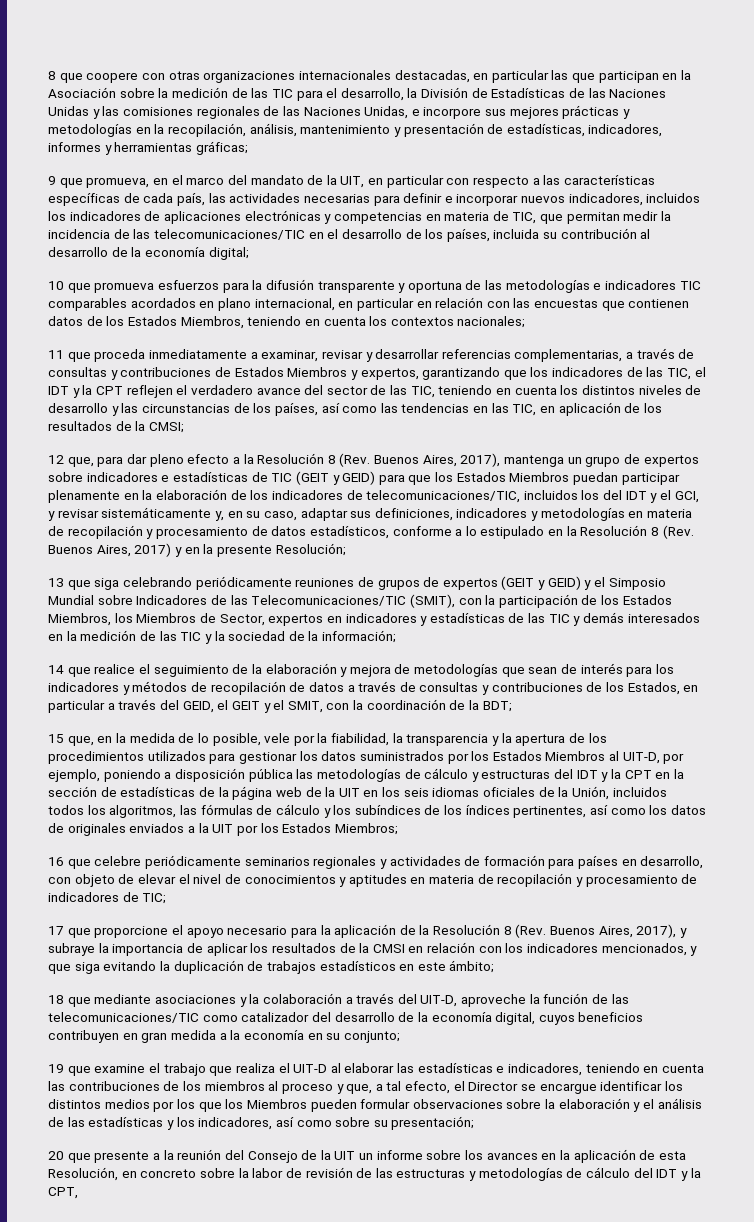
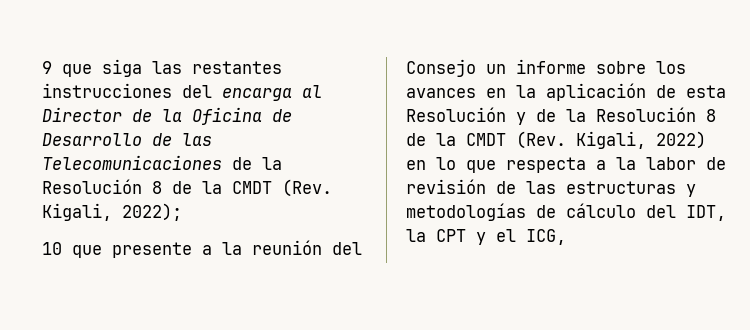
- 8 que coopere con otras organizaciones internacionales destacadas, en particular las que participan en la Asociación sobre la medición de las TIC para el desarrollo, la División de Estadísticas de las Naciones Unidas y las comisiones regionales de las Naciones Unidas, e incorpore sus mejores prácticas y metodologías en la recopilación, análisis, mantenimiento y presentación de estadísticas, indicadores, informes y herramientas gráficas;
- 9 que promueva, en el marco del mandato de la UIT, en particular con respecto a las características específicas de cada país, las actividades necesarias para definir e incorporar nuevos indicadores, incluidos los indicadores de aplicaciones electrónicas y competencias en materia de TIC, que permitan medir la incidencia de las telecomunicaciones/TIC en el desarrollo de los países, incluida su contribución al desarrollo de la economía digital;
- 10 que promueva esfuerzos para la difusión transparente y oportuna de las metodologías e indicadores TIC comparables acordados en plano internacional, en particular en relación con las encuestas que contienen datos de los Estados Miembros, teniendo en cuenta los contextos nacionales;
- 11 que proceda inmediatamente a examinar, revisar y desarrollar referencias complementarias, a través de consultas y contribuciones de Estados Miembros y expertos, garantizando que los indicadores de las TIC, el IDT y la CPT reflejen el verdadero avance del sector de las TIC, teniendo en cuenta los distintos niveles de desarrollo y las circunstancias de los países, así como las tendencias en las TIC, en aplicación de los resultados de la CMSI;
- 12 que, para dar pleno efecto a la Resolución 8 (Rev. Buenos Aires, 2017), mantenga un grupo de expertos sobre indicadores e estadísticas de TIC (GEIT y GEID) para que los Estados Miembros puedan participar plenamente en la elaboración de los indicadores de telecomunicaciones/TIC, incluidos los del IDT y el GCI, y revisar sistemáticamente y, en su caso, adaptar sus definiciones, indicadores y metodologías en materia de recopilación y procesamiento de datos estadísticos, conforme a lo estipulado en la Resolución 8 (Rev. Buenos Aires, 2017) y en la presente Resolución;
- 13 que siga celebrando periódicamente reuniones de grupos de expertos (GEIT y GEID) y el Simposio Mundial sobre Indicadores de las Telecomunicaciones/TIC (SMIT), con la participación de los Estados Miembros, los Miembros de Sector, expertos en indicadores y estadísticas de las TIC y demás interesados en la medición de las TIC y la sociedad de la información;
- 14 que realice el seguimiento de la elaboración y mejora de metodologías que sean de interés para los indicadores y métodos de recopilación de datos a través de consultas y contribuciones de los Estados, en particular a través del GEID, el GEIT y el SMIT, con la coordinación de la BDT;
- 15 que, en la medida de lo posible, vele por la fiabilidad, la transparencia y la apertura de los procedimientos utilizados para gestionar los datos suministrados por los Estados Miembros al UIT-D, por ejemplo, poniendo a disposición pública las metodologías de cálculo y estructuras del IDT y la CPT en la sección de estadísticas de la página web de la UIT en los seis idiomas oficiales de la Unión, incluidos todos los algoritmos, las fórmulas de cálculo y los subíndices de los índices pertinentes, así como los datos de originales enviados a la UIT por los Estados Miembros;
- 16 que celebre periódicamente seminarios regionales y actividades de formación para países en desarrollo, con objeto de elevar el nivel de conocimientos y aptitudes en materia de recopilación y procesamiento de indicadores de TIC;
- 17 que proporcione el apoyo necesario para la aplicación de la Resolución 8 (Rev. Buenos Aires, 2017), y subraye la importancia de aplicar los resultados de la CMSI en relación con los indicadores mencionados, y que siga evitando la duplicación de trabajos estadísticos en este ámbito;
- 18 que mediante asociaciones y la colaboración a través del UIT-D, aproveche la función de las telecomunicaciones/TIC como catalizador del desarrollo de la economía digital, cuyos beneficios contribuyen en gran medida a la economía en su conjunto;
- 19 que examine el trabajo que realiza el UIT-D al elaborar las estadísticas e indicadores, teniendo en cuenta las contribuciones de los miembros al proceso y que, a tal efecto, el Director se encargue identificar los distintos medios por los que los Miembros pueden formular observaciones sobre la elaboración y el análisis de las estadísticas y los indicadores, así como sobre su presentación;
- 20 que presente a la reunión del Consejo de la UIT un informe sobre los avances en la aplicación de esta Resolución, en concreto sobre la labor de revisión de las estructuras y metodologías de cálculo del IDT y la CPT,
+ 9 que siga las restantes instrucciones del encarga al Director de la Oficina de Desarrollo de las Telecomunicaciones de la Resolución 8 de la CMDT (Rev. Kigali, 2022);
+ 10 que presente a la reunión del Consejo un informe sobre los avances en la aplicación de esta Resolución y de la Resolución 8 de la CMDT (Rev. Kigali, 2022) en lo que respecta a la labor de revisión de las estructuras y metodologías de cálculo del IDT, la CPT y el ICG,

